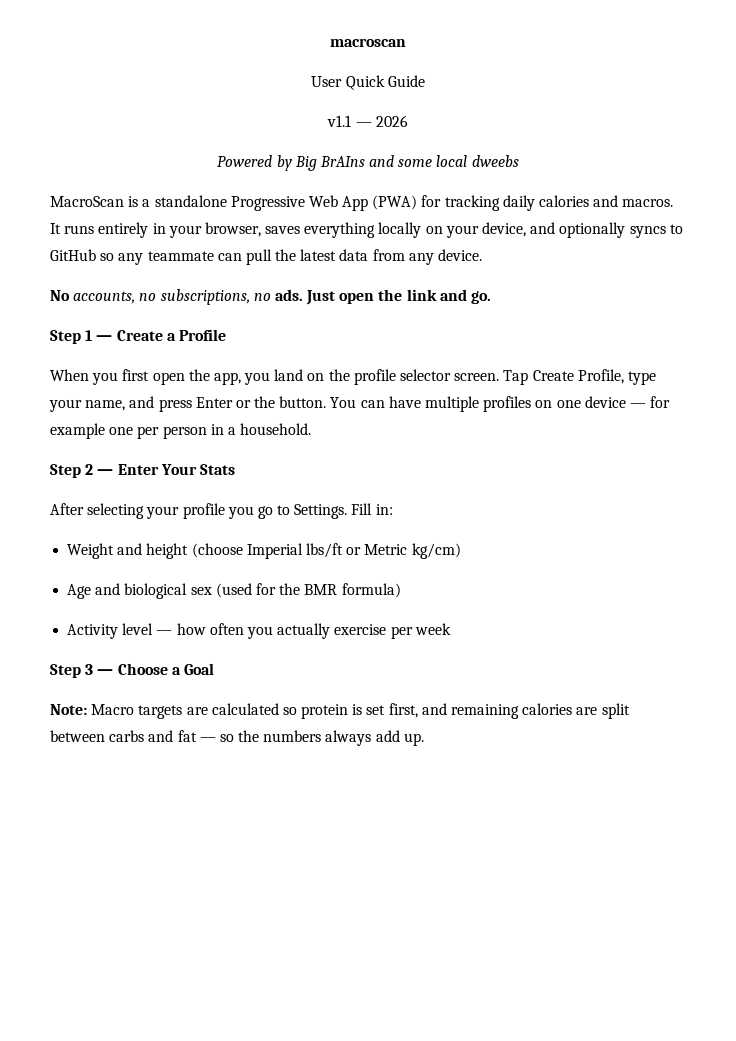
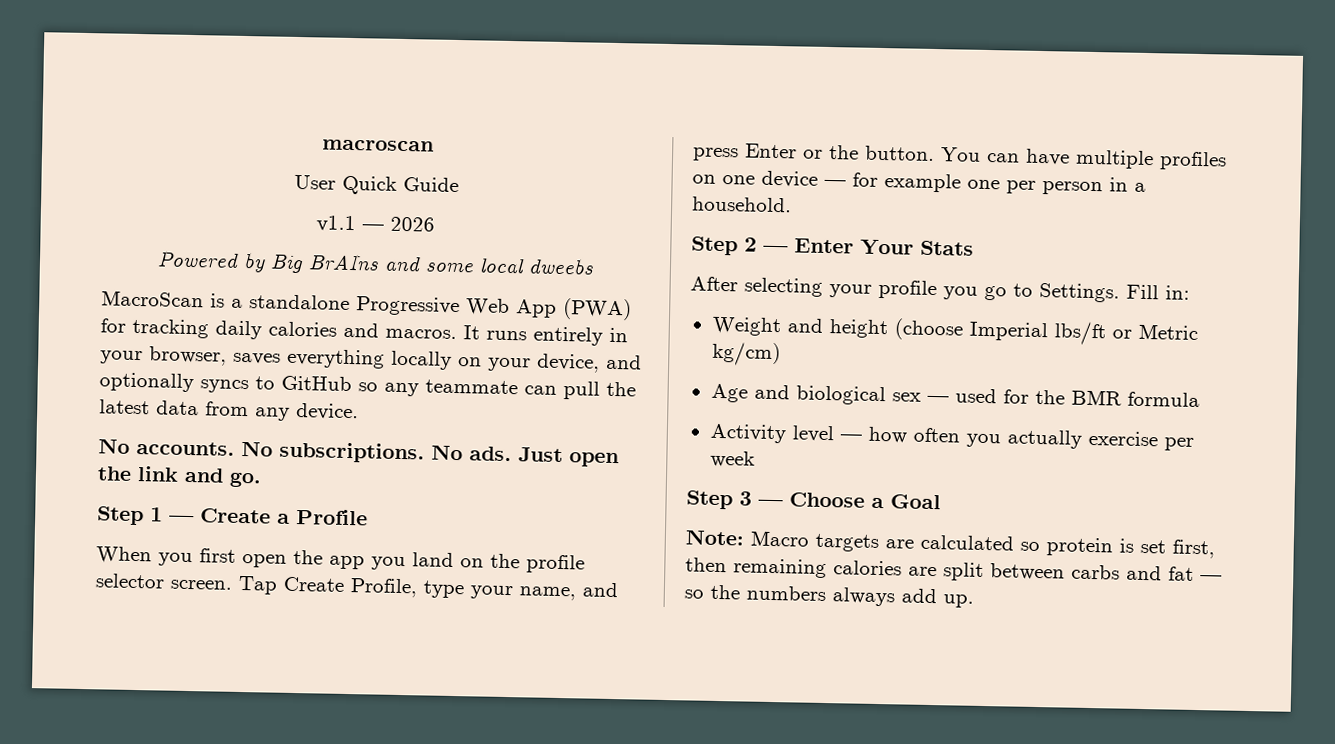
- No accounts, no subscriptions, no ads.
+ No accounts. No subscriptions. No ads.
- When you first open the app, you land on the profile selector screen.
+ When you first open the app you land on the profile selector screen.
- Age and biological sex (used for the BMR formula)
+ Age and biological sex — used for the BMR formula
- Note: Macro targets are calculated so protein is set first, and remaining calories are split between carbs and fat — so the numbers always add up.
+ Note: Macro targets are calculated so protein is set first, then remaining calories are split between carbs and fat — so the numbers always add up.

